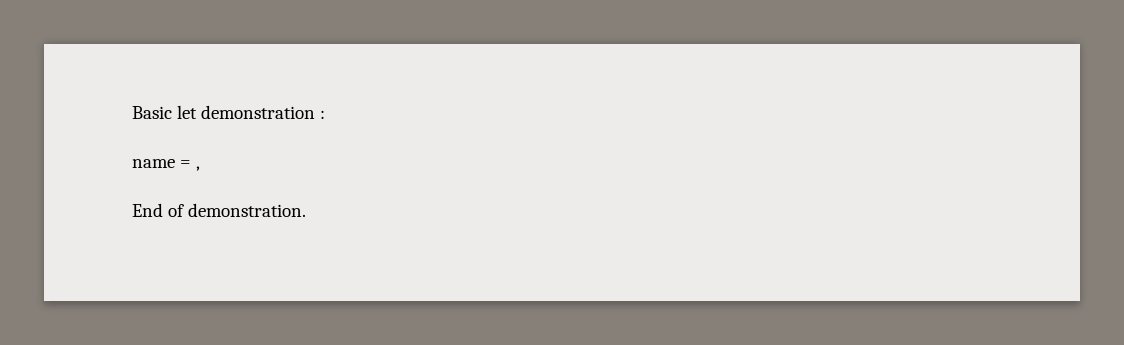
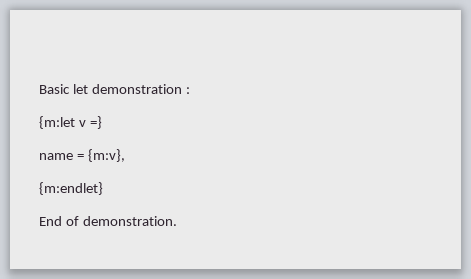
+ {m:let v =}
- name = ,
+ name = {m:v},
+ {m:endlet}

